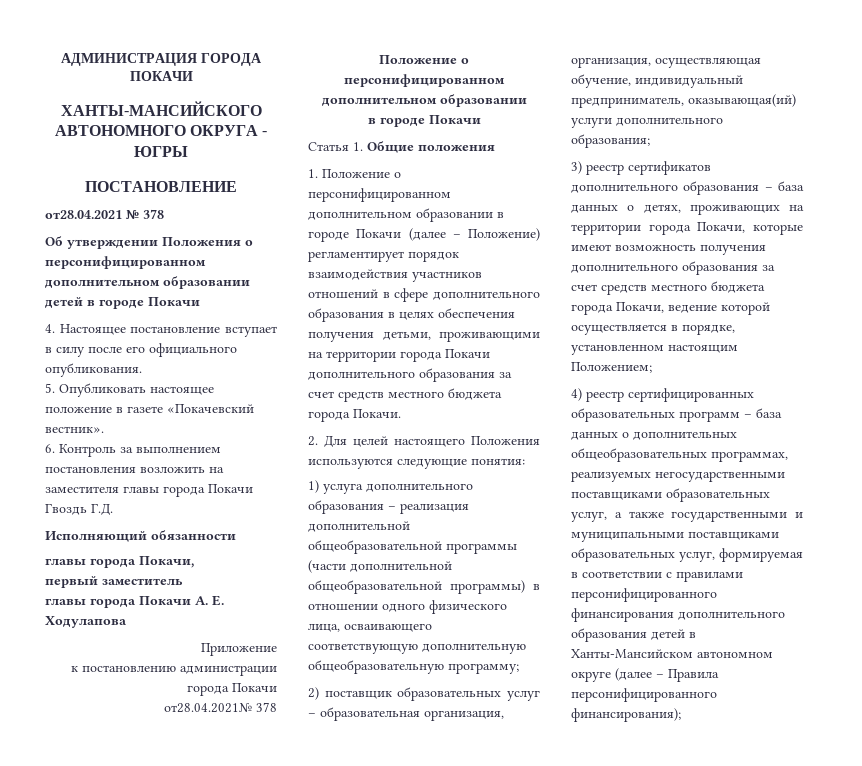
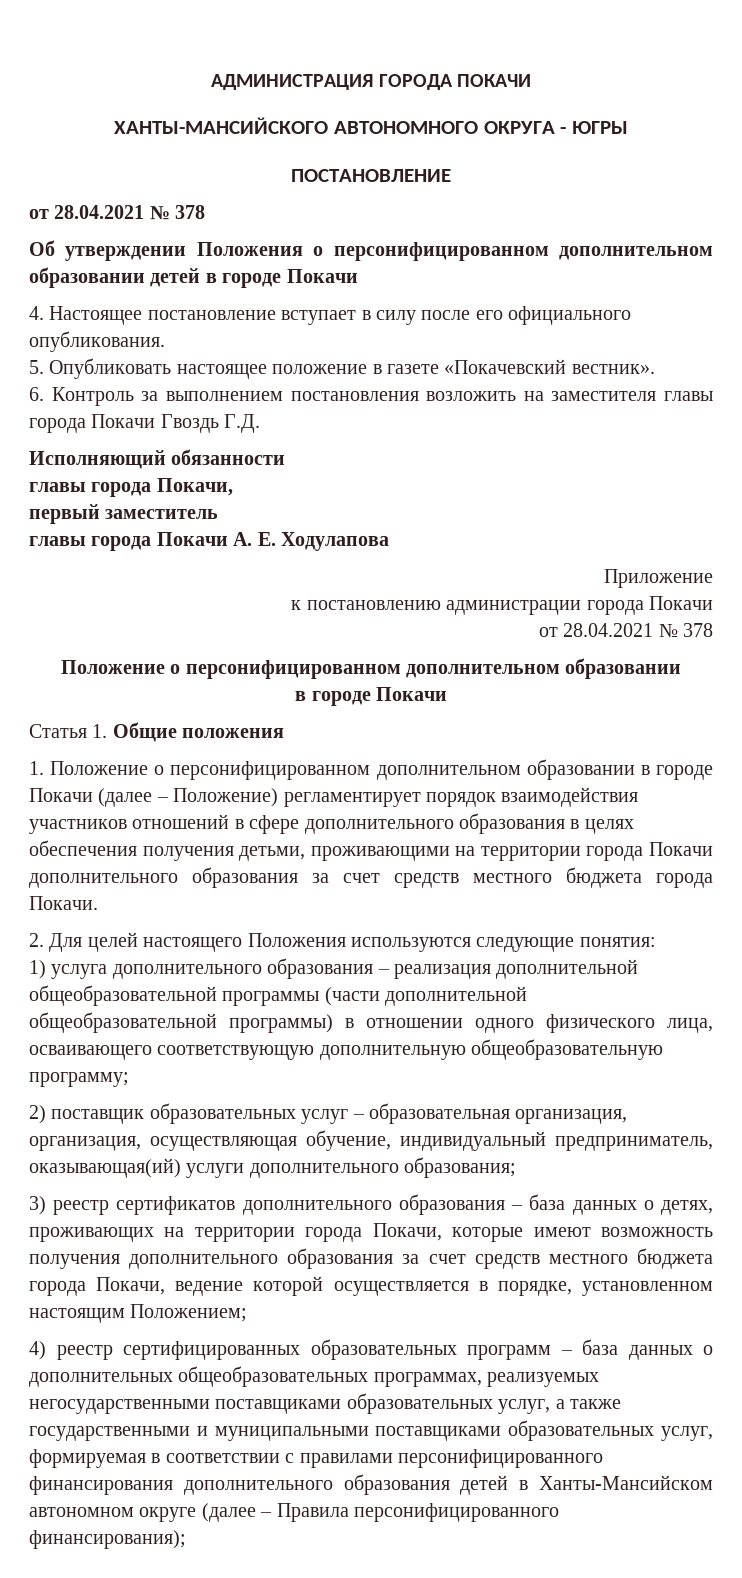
  ПОСТАНОВЛЕНИЕ
- от28.04.2021 № 378
+ от 28.04.2021 № 378
  к постановлению администрации города Покачи
- от28.04.2021№ 378
+ от 28.04.2021 № 378

